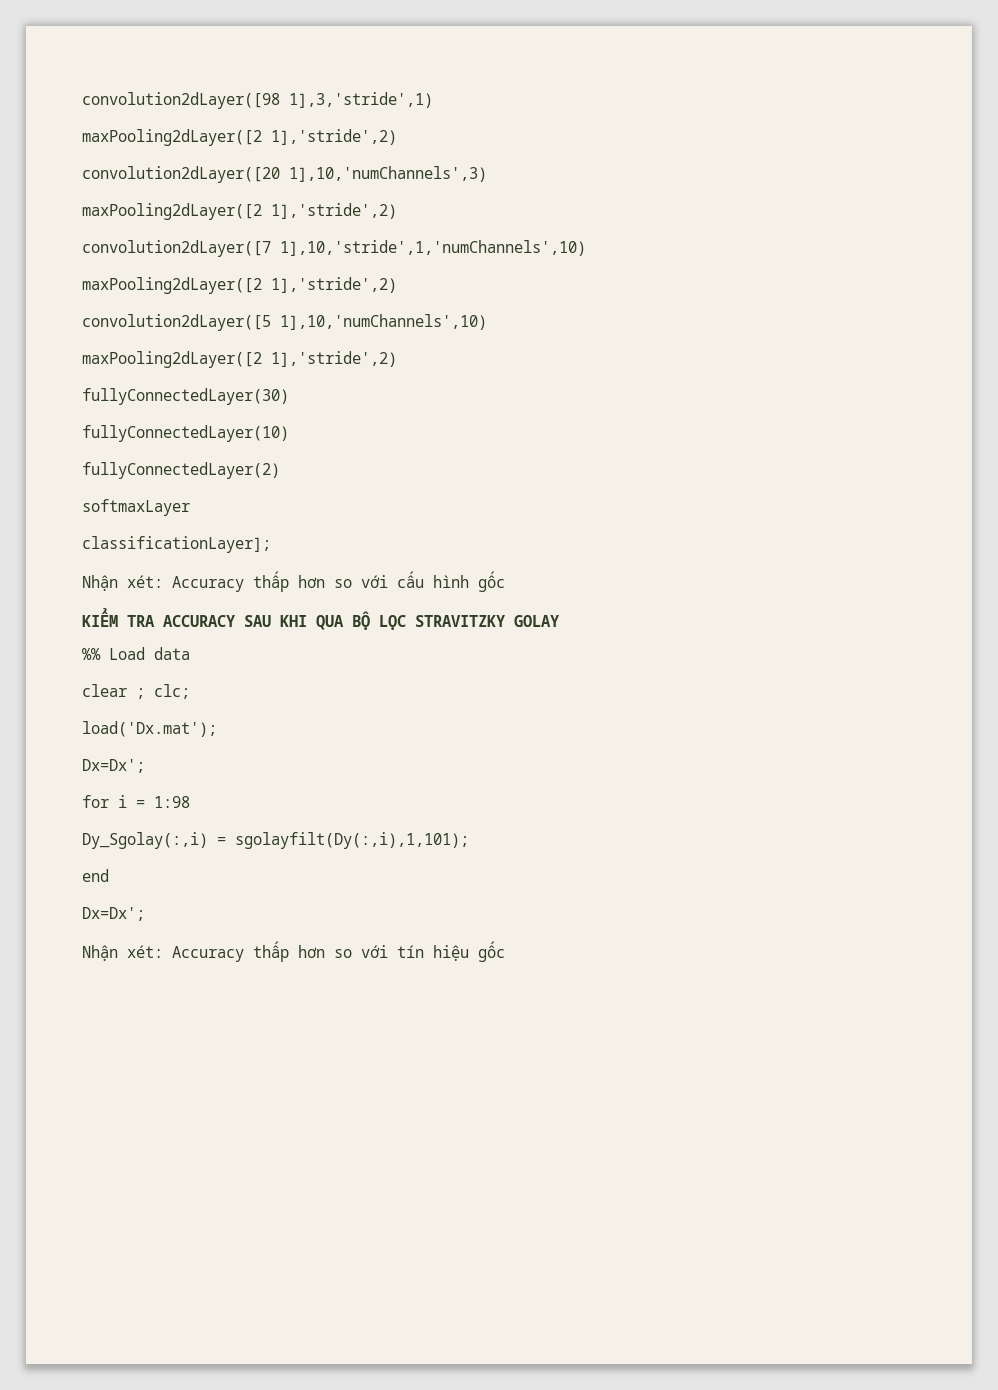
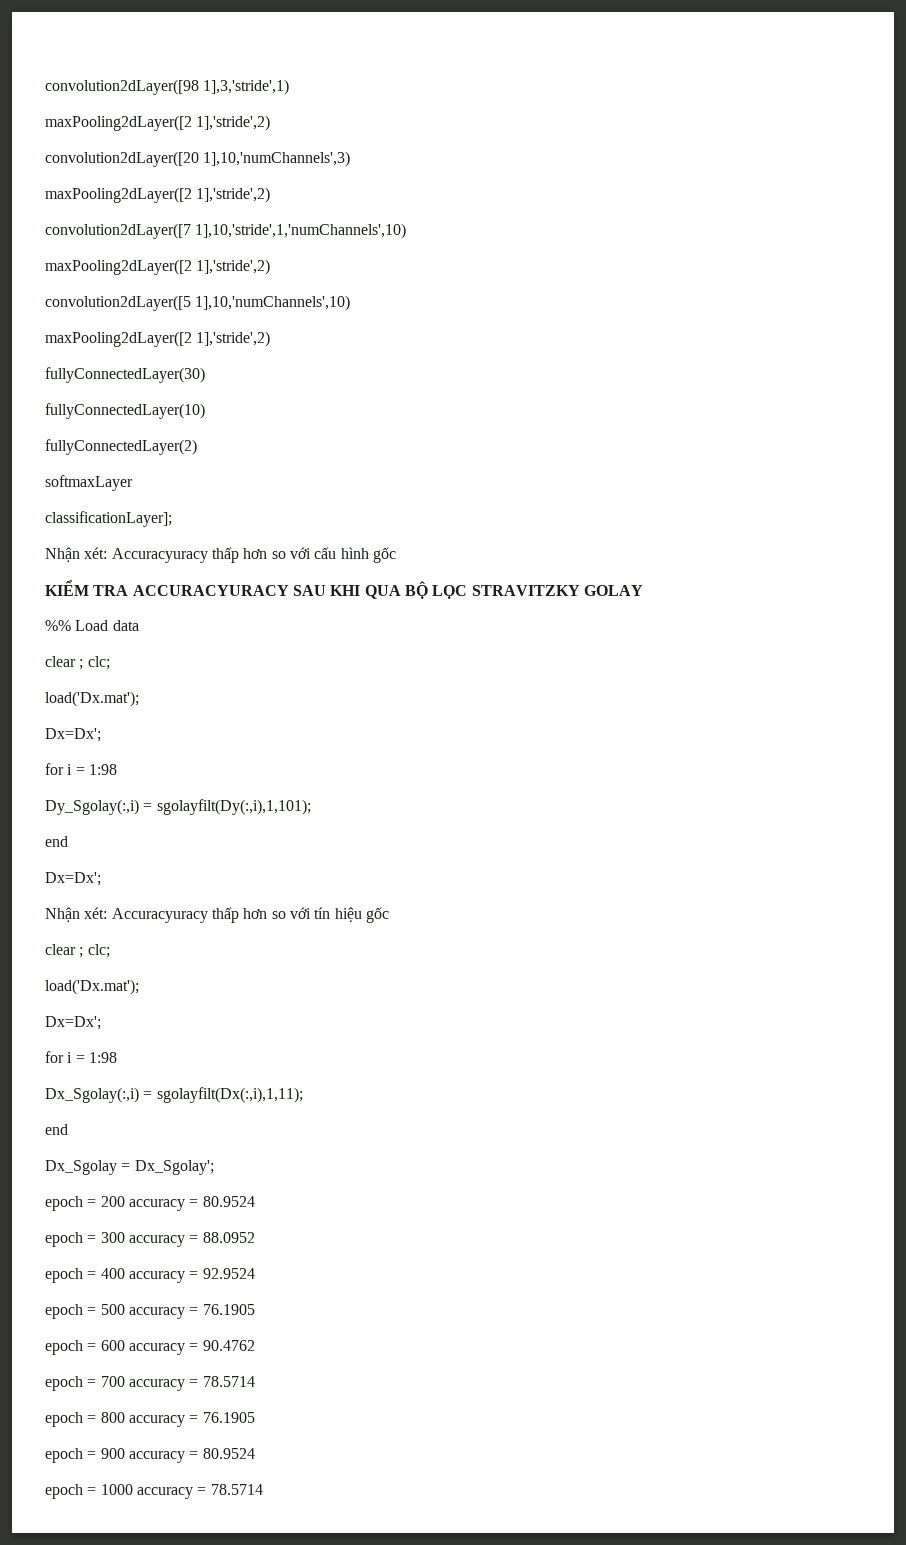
- Nhận xét: Accuracy thấp hơn so với cấu hình gốc
+ Nhận xét: Accuracyuracy thấp hơn so với cấu hình gốc
- KIỂM TRA ACCURACY SAU KHI QUA BỘ LỌC STRAVITZKY GOLAY
+ KIỂM TRA ACCURACYURACY SAU KHI QUA BỘ LỌC STRAVITZKY GOLAY
- Nhận xét: Accuracy thấp hơn so với tín hiệu gốc
+ Nhận xét: Accuracyuracy thấp hơn so với tín hiệu gốc
+ clear ; clc;
+ load('Dx.mat');
+ Dx=Dx';
+ for i = 1:98
+ Dx_Sgolay(:,i) = sgolayfilt(Dx(:,i),1,11);
+ end
+ Dx_Sgolay = Dx_Sgolay';
+ epoch = 200 accuracy = 80.9524
+ epoch = 300 accuracy = 88.0952
+ epoch = 400 accuracy = 92.9524
+ epoch = 500 accuracy = 76.1905
+ epoch = 600 accuracy = 90.4762
+ epoch = 700 accuracy = 78.5714
+ epoch = 800 accuracy = 76.1905
+ epoch = 900 accuracy = 80.9524
+ epoch = 1000 accuracy = 78.5714

